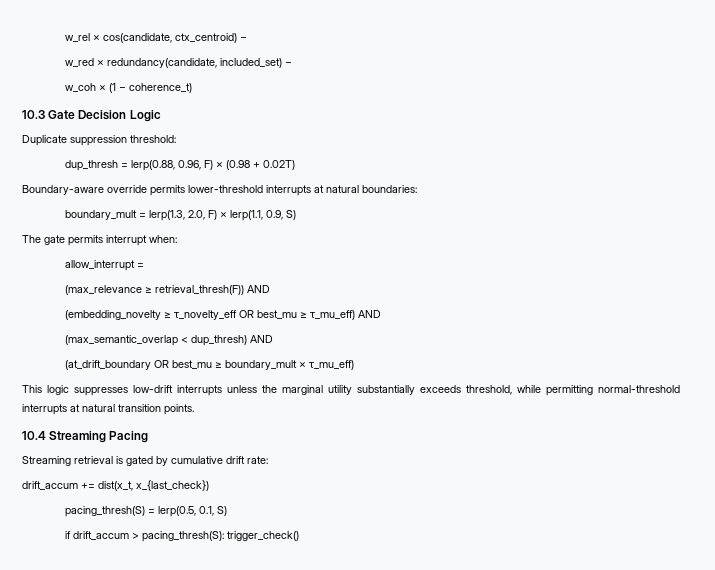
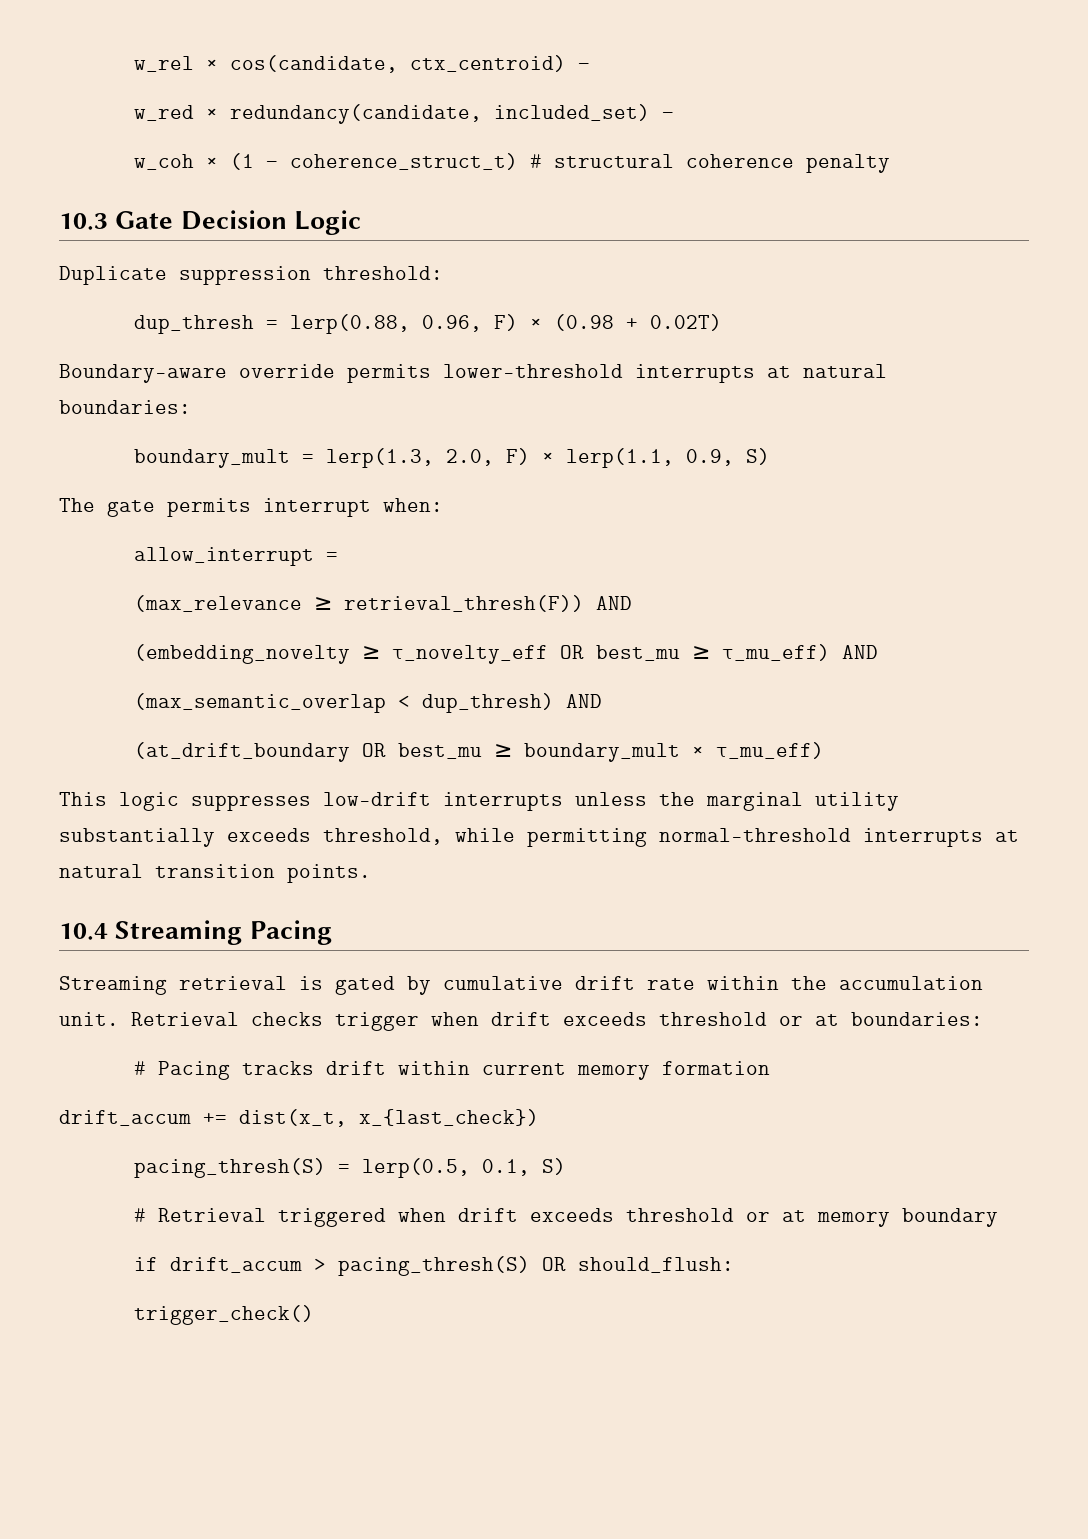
- w_coh × (1 − coherence_t)
+ w_coh × (1 − coherence_struct_t) # structural coherence penalty
- Streaming retrieval is gated by cumulative drift rate:
+ Streaming retrieval is gated by cumulative drift rate within the accumulation unit. Retrieval checks trigger when drift exceeds threshold or at boundaries:
+ # Pacing tracks drift within current memory formation
+ # Retrieval triggered when drift exceeds threshold or at memory boundary
- if drift_accum > pacing_thresh(S): trigger_check()
+ if drift_accum > pacing_thresh(S) OR should_flush:
+ trigger_check()

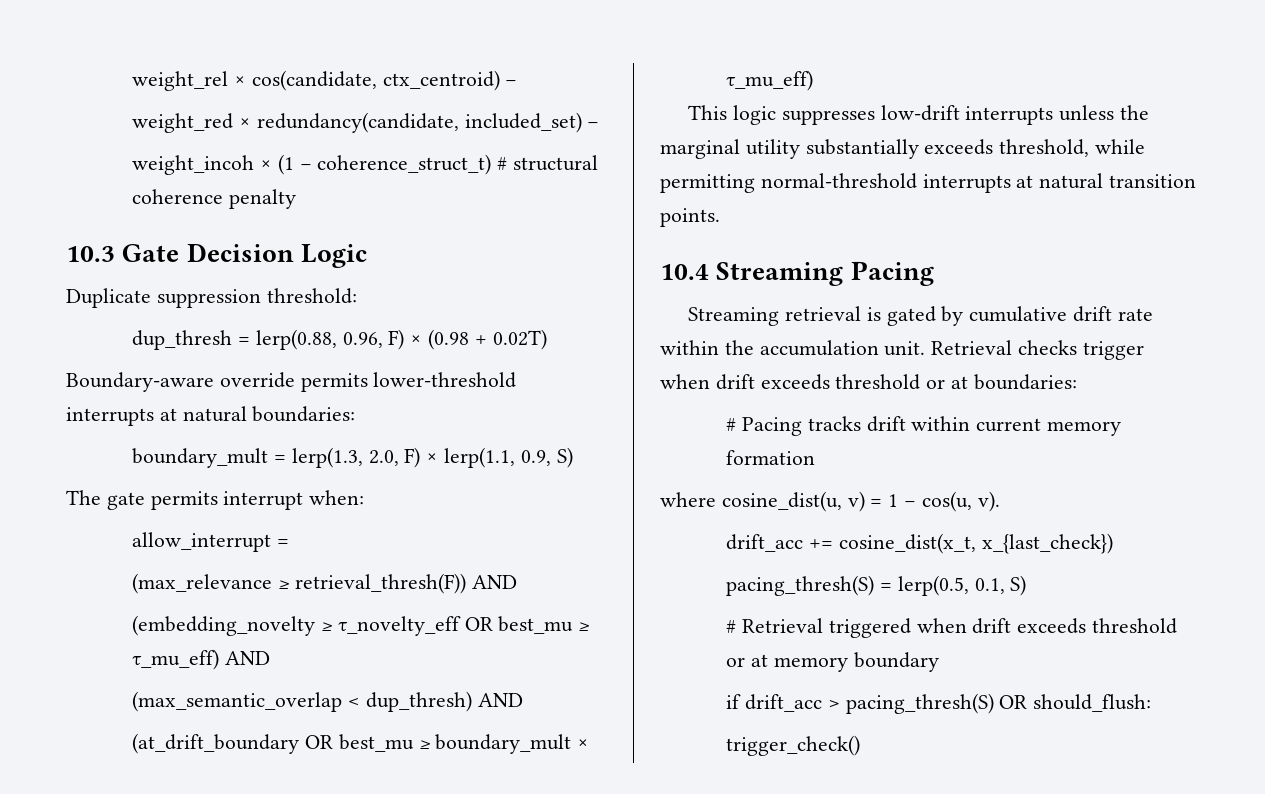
- w_rel × cos(candidate, ctx_centroid) −
+ weight_rel × cos(candidate, ctx_centroid) −
- w_red × redundancy(candidate, included_set) −
+ weight_red × redundancy(candidate, included_set) −
- w_coh × (1 − coherence_struct_t) # structural coherence penalty
+ weight_incoh × (1 − coherence_struct_t) # structural coherence penalty
- drift_accum += dist(x_t, x_{last_check})
+ where cosine_dist(u, v) = 1 − cos(u, v).
+ drift_acc += cosine_dist(x_t, x_{last_check})
- if drift_accum > pacing_thresh(S) OR should_flush:
+ if drift_acc > pacing_thresh(S) OR should_flush:

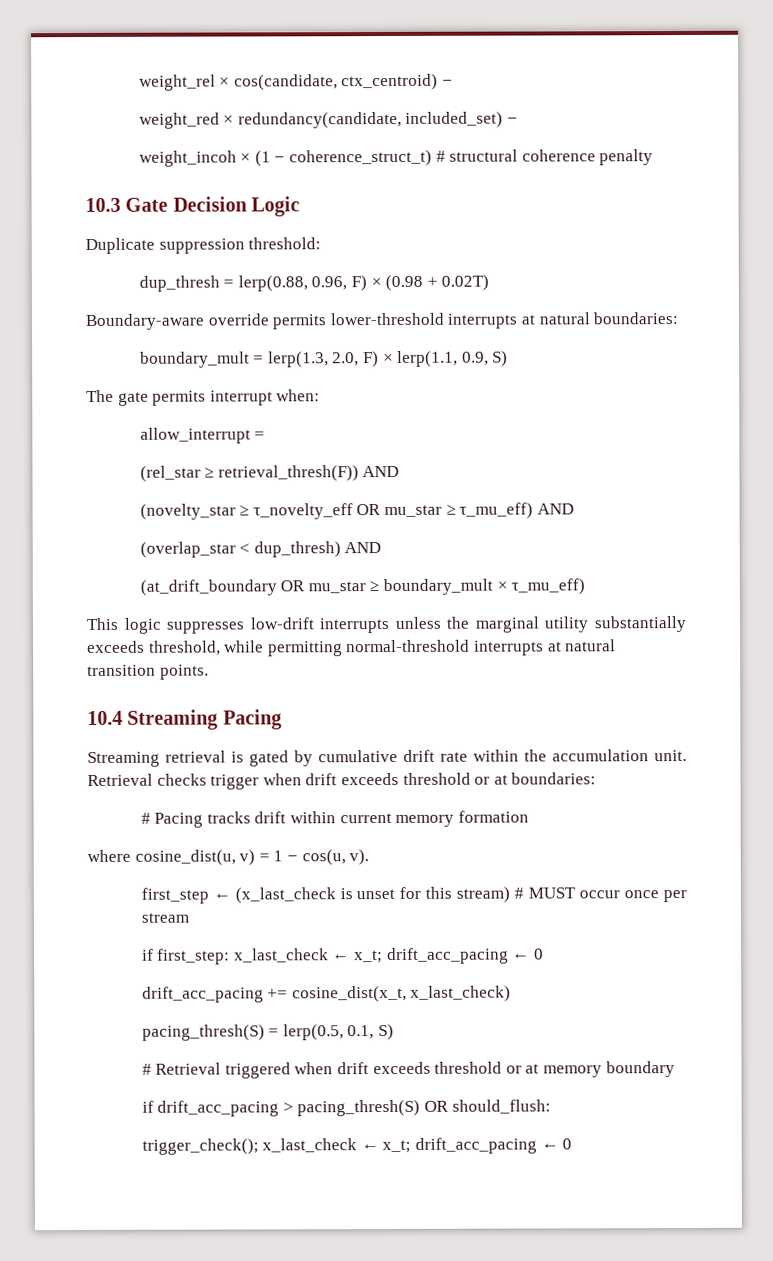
- (max_relevance ≥ retrieval_thresh(F)) AND
+ (rel_star ≥ retrieval_thresh(F)) AND
- (embedding_novelty ≥ τ_novelty_eff OR best_mu ≥ τ_mu_eff) AND
+ (novelty_star ≥ τ_novelty_eff OR mu_star ≥ τ_mu_eff) AND
- (max_semantic_overlap < dup_thresh) AND
+ (overlap_star < dup_thresh) AND
- (at_drift_boundary OR best_mu ≥ boundary_mult × τ_mu_eff)
+ (at_drift_boundary OR mu_star ≥ boundary_mult × τ_mu_eff)
- drift_acc += cosine_dist(x_t, x_{last_check})
+ first_step ← (x_last_check is unset for this stream) # MUST occur once per stream
+ if first_step: x_last_check ← x_t; drift_acc_pacing ← 0
+ drift_acc_pacing += cosine_dist(x_t, x_last_check)
- if drift_acc > pacing_thresh(S) OR should_flush:
+ if drift_acc_pacing > pacing_thresh(S) OR should_flush:
- trigger_check()
+ trigger_check(); x_last_check ← x_t; drift_acc_pacing ← 0

